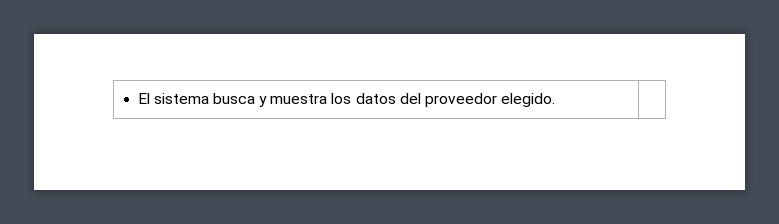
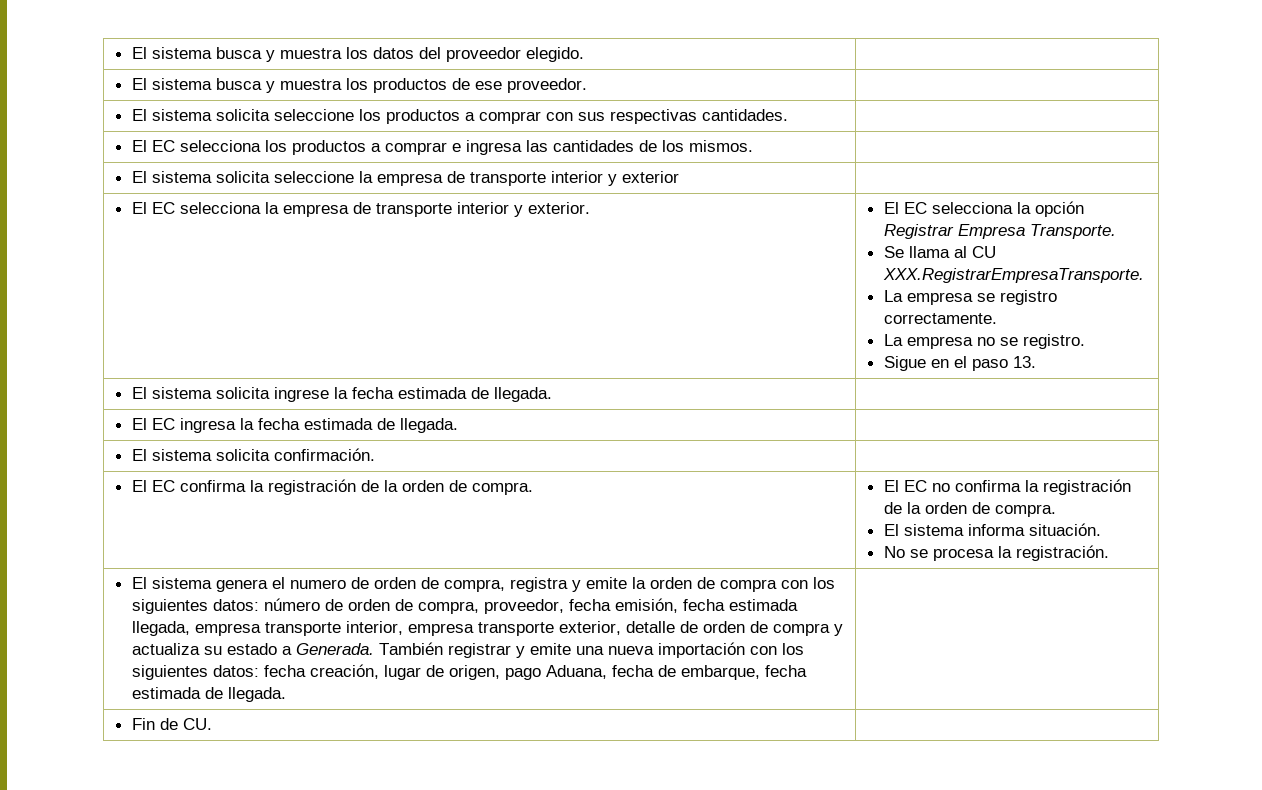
+ El sistema busca y muestra los productos de ese proveedor. |
+ El sistema solicita seleccione los productos a comprar con sus respectivas cantidades. |
+ El EC selecciona los productos a comprar e ingresa las cantidades de los mismos. |
+ El sistema solicita seleccione la empresa de transporte interior y exterior |
+ El EC selecciona la empresa de transporte interior y exterior. | El EC selecciona la opción Registrar Empresa Transporte.
+ Se llama al CU XXX.RegistrarEmpresaTransporte.
+ La empresa se registro correctamente.
+ La empresa no se registro.
+ Sigue en el paso 13.
+ El sistema solicita ingrese la fecha estimada de llegada. |
+ El EC ingresa la fecha estimada de llegada. |
+ El sistema solicita confirmación. |
+ El EC confirma la registración de la orden de compra. | El EC no confirma la registración de la orden de compra.
+ El sistema informa situación.
+ No se procesa la registración.
+ El sistema genera el numero de orden de compra, registra y emite la orden de compra con los siguientes datos: número de orden de compra, proveedor, fecha emisión, fecha estimada llegada, empresa transporte interior, empresa transporte exterior, detalle de orden de compra y actualiza su estado a Generada. También registrar y emite una nueva importación con los siguientes datos: fecha creación, lugar de origen, pago Aduana, fecha de embarque, fecha estimada de llegada. |
+ Fin de CU. |

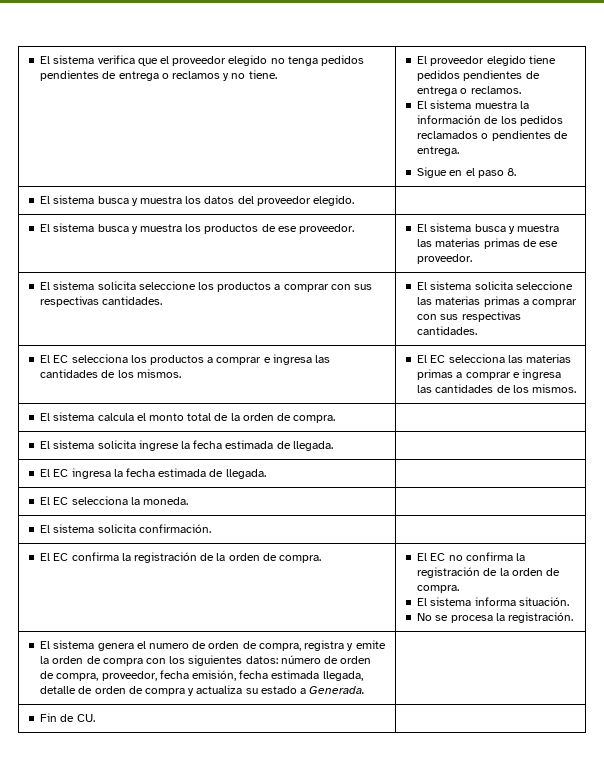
- El sistema busca y muestra los datos del proveedor elegido.
+ El sistema verifica que el proveedor elegido no tenga pedidos pendientes de entrega o reclamos y no tiene. | El proveedor elegido tiene pedidos pendientes de entrega o reclamos.
+ El sistema muestra la información de los pedidos reclamados o pendientes de entrega.
+ Sigue en el paso 8.
+ El sistema busca y muestra los datos del proveedor elegido. |
- El sistema busca y muestra los productos de ese proveedor. |
+ El sistema busca y muestra los productos de ese proveedor. | El sistema busca y muestra las materias primas de ese proveedor.
- El sistema solicita seleccione los productos a comprar con sus respectivas cantidades. |
+ El sistema solicita seleccione los productos a comprar con sus respectivas cantidades. | El sistema solicita seleccione las materias primas a comprar con sus respectivas cantidades.
- El EC selecciona los productos a comprar e ingresa las cantidades de los mismos. |
- El sistema solicita seleccione la empresa de transporte interior y exterior |
- El EC selecciona la empresa de transporte interior y exterior. | El EC selecciona la opción Registrar Empresa Transporte.
- Se llama al CU XXX.RegistrarEmpresaTransporte.
- La empresa se registro correctamente.
- La empresa no se registro.
- Sigue en el paso 13.
+ El EC selecciona los productos a comprar e ingresa las cantidades de los mismos. | El EC selecciona las materias primas a comprar e ingresa las cantidades de los mismos.
+ El sistema calcula el monto total de la orden de compra. |
+ El EC selecciona la moneda. |
- El sistema genera el numero de orden de compra, registra y emite la orden de compra con los siguientes datos: número de orden de compra, proveedor, fecha emisión, fecha estimada llegada, empresa transporte interior, empresa transporte exterior, detalle de orden de compra y actualiza su estado a Generada. También registrar y emite una nueva importación con los siguientes datos: fecha creación, lugar de origen, pago Aduana, fecha de embarque, fecha estimada de llegada.
+ El sistema genera el numero de orden de compra, registra y emite la orden de compra con los siguientes datos: número de orden de compra, proveedor, fecha emisión, fecha estimada llegada, detalle de orden de compra y actualiza su estado a Generada.

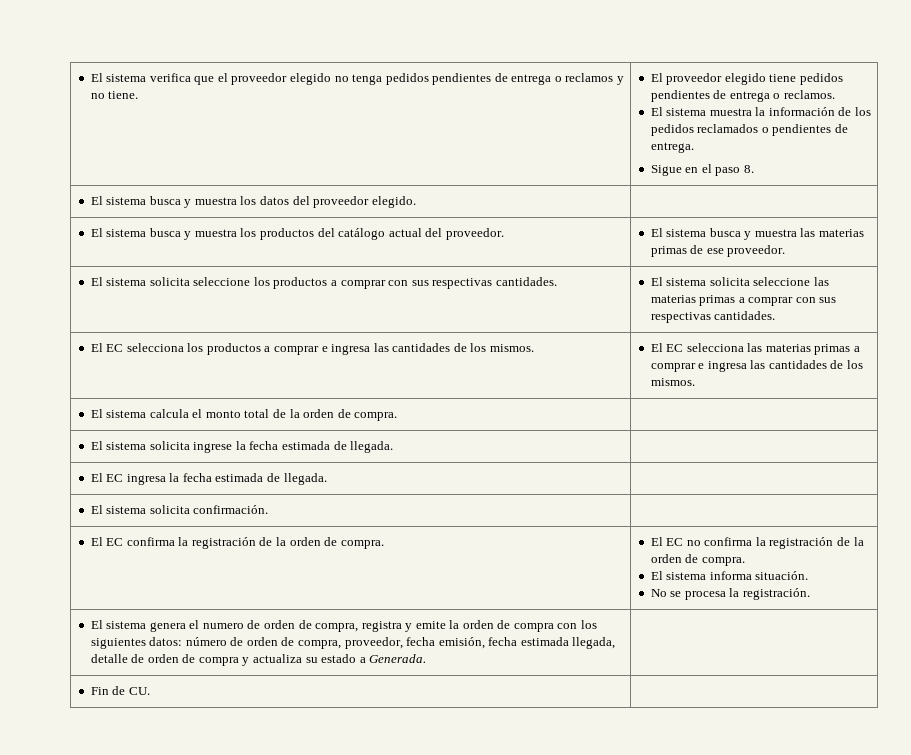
- El sistema busca y muestra los productos de ese proveedor. | El sistema busca y muestra las materias primas de ese proveedor.
+ El sistema busca y muestra los productos del catálogo actual del proveedor. | El sistema busca y muestra las materias primas de ese proveedor.
- El EC selecciona la moneda. |

